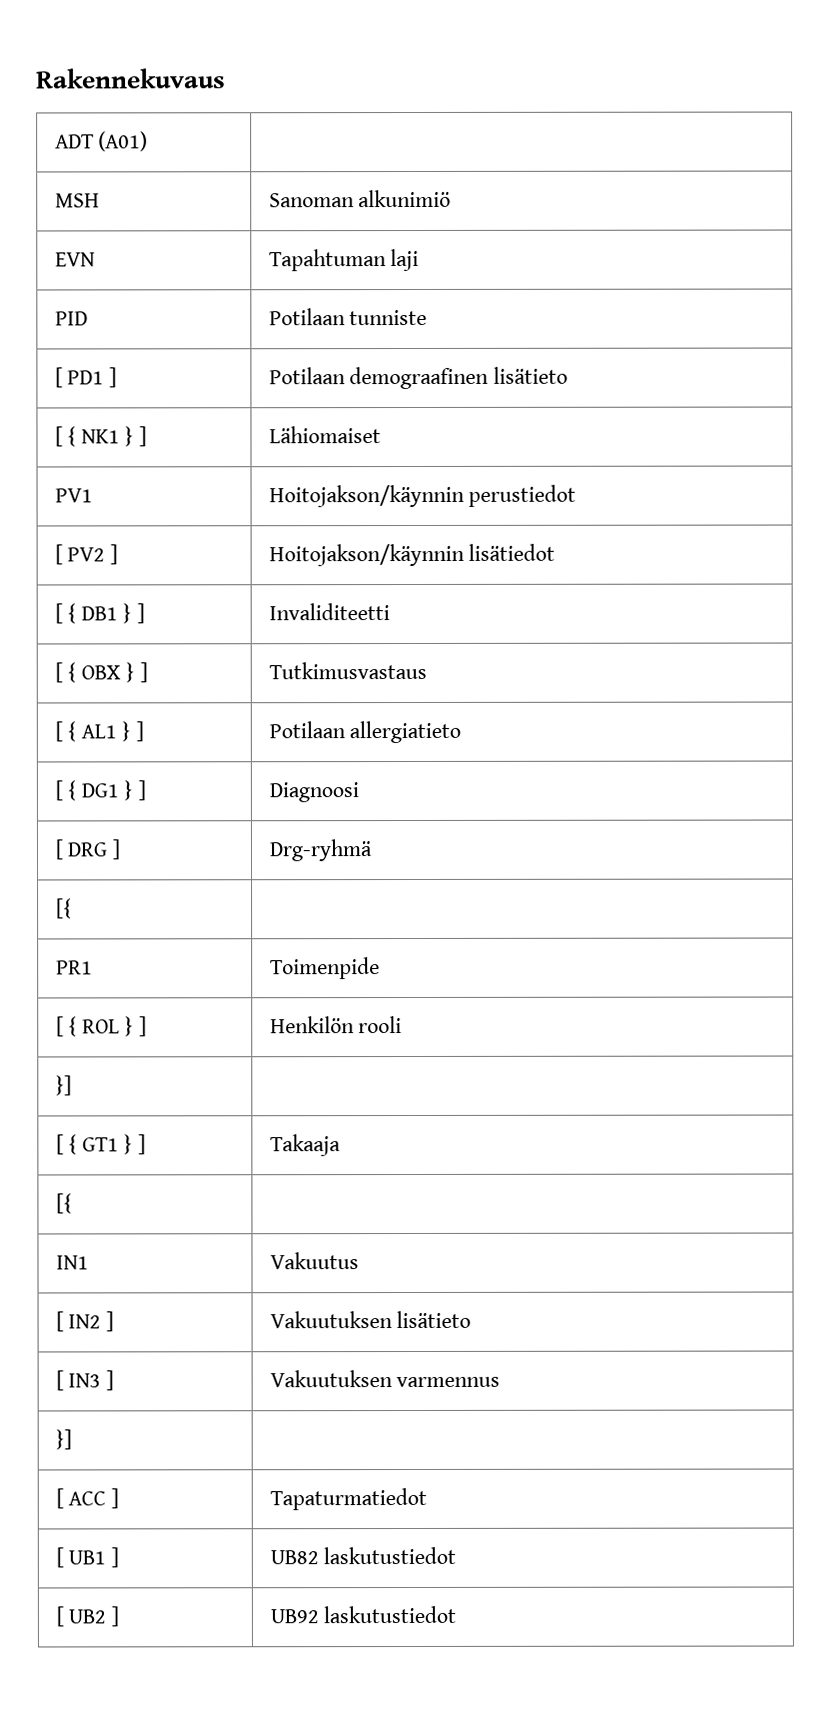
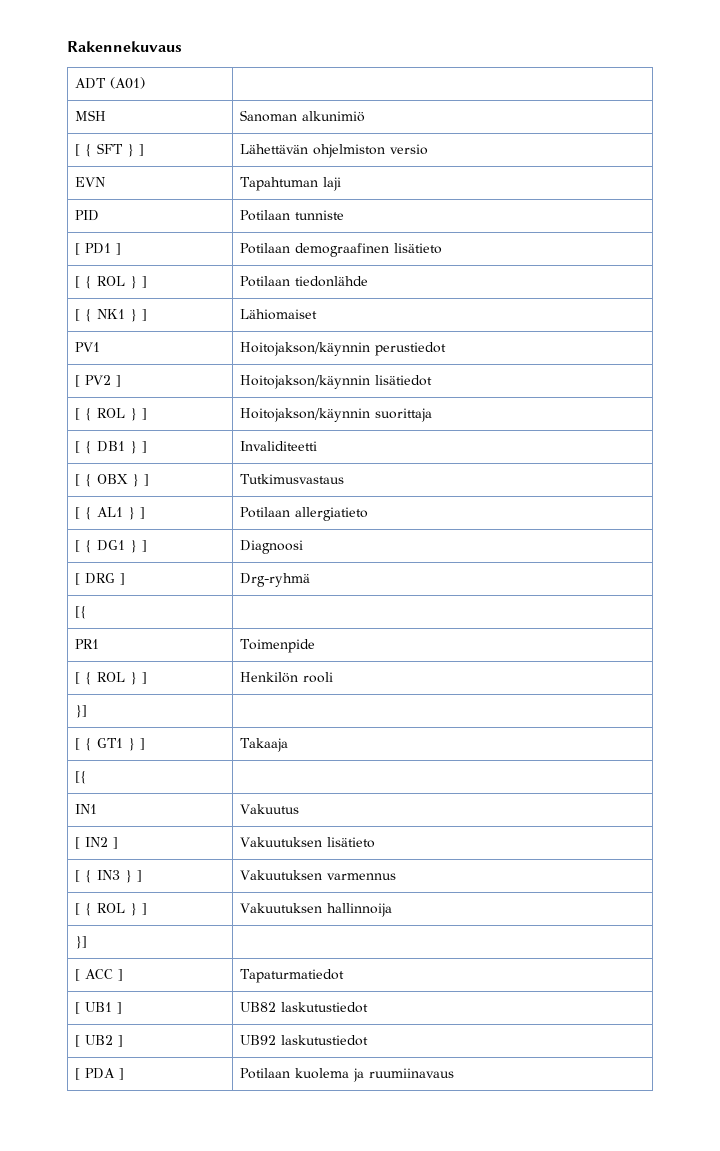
+ [ { SFT } ] | Lähettävän ohjelmiston versio
+ [ { ROL } ] | Potilaan tiedonlähde
+ [ { ROL } ] | Hoitojakson/käynnin suorittaja
- [ IN3 ] | Vakuutuksen varmennus
+ [ { IN3 } ] | Vakuutuksen varmennus
+ [ { ROL } ] | Vakuutuksen hallinnoija
+ [ PDA ] | Potilaan kuolema ja ruumiinavaus

